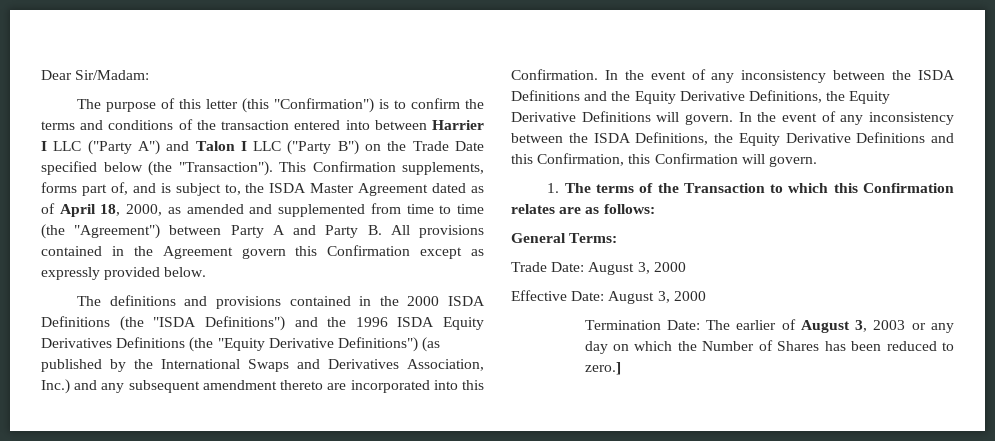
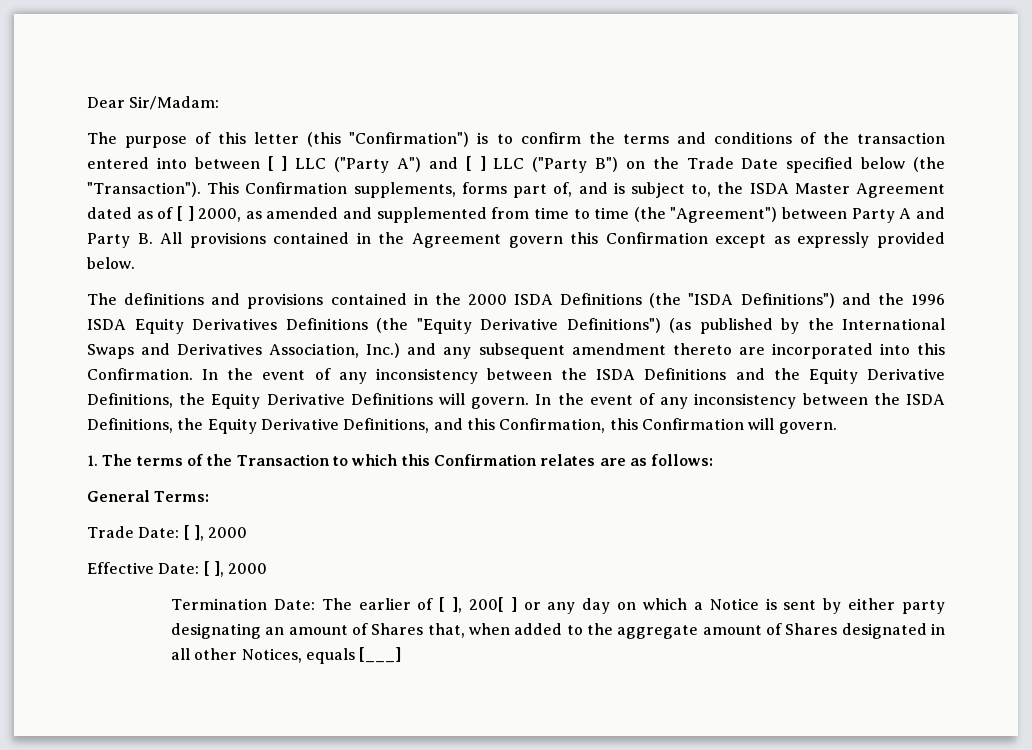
- The purpose of this letter (this "Confirmation") is to confirm the terms and conditions of the transaction entered into between Harrier I LLC ("Party A") and Talon I LLC ("Party B") on the Trade Date specified below (the "Transaction").
+ The purpose of this letter (this "Confirmation") is to confirm the terms and conditions of the transaction entered into between [ ] LLC ("Party A") and [ ] LLC ("Party B") on the Trade Date specified below (the "Transaction").
- This Confirmation supplements, forms part of, and is subject to, the ISDA Master Agreement dated as of April 18, 2000, as amended and supplemented from time to time (the "Agreement") between Party A and Party B. All provisions contained in the Agreement govern this Confirmation except as expressly provided below.
+ This Confirmation supplements, forms part of, and is subject to, the ISDA Master Agreement dated as of [ ] 2000, as amended and supplemented from time to time (the "Agreement") between Party A and Party B. All provisions contained in the Agreement govern this Confirmation except as expressly provided below.
- In the event of any inconsistency between the ISDA Definitions, the Equity Derivative Definitions and this Confirmation, this Confirmation will govern.
+ In the event of any inconsistency between the ISDA Definitions, the Equity Derivative Definitions, and this Confirmation, this Confirmation will govern.
- Trade Date: August 3, 2000
+ Trade Date: [ ], 2000
- Effective Date: August 3, 2000
+ Effective Date: [ ], 2000
- Termination Date: The earlier of August 3, 2003 or any day on which the Number of Shares has been reduced to zero.]
+ Termination Date: The earlier of [ ], 200[ ] or any day on which a Notice is sent by either party designating an amount of Shares that, when added to the aggregate amount of Shares designated in all other Notices, equals [___]

